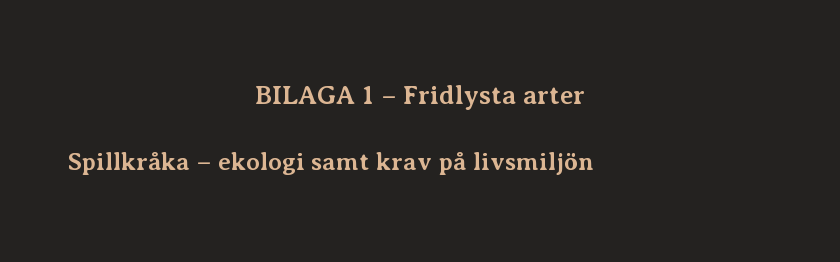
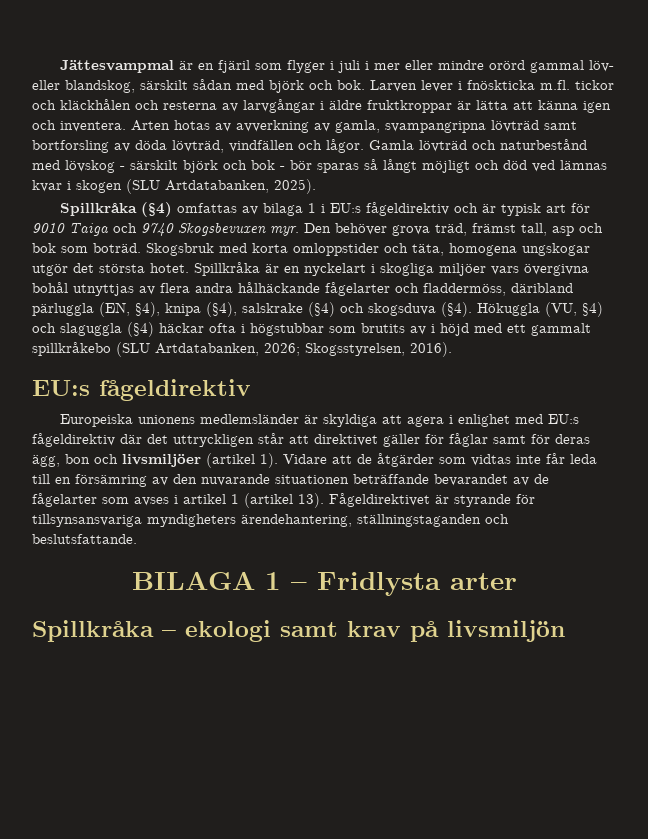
+ Jättesvampmal är en fjäril som flyger i juli i mer eller mindre orörd gammal löv- eller blandskog, särskilt sådan med björk och bok. Larven lever i fnöskticka m.fl. tickor och kläckhålen och resterna av larvgångar i äldre fruktkroppar är lätta att känna igen och inventera. Arten hotas av avverkning av gamla, svampangripna lövträd samt bortforsling av döda lövträd, vindfällen och lågor. Gamla lövträd och naturbestånd med lövskog - särskilt björk och bok - bör sparas så långt möjligt och död ved lämnas kvar i skogen (SLU Artdatabanken, 2025).
+ Spillkråka (§4) omfattas av bilaga 1 i EU:s fågeldirektiv och är typisk art för 9010 Taiga och 9740 Skogsbevuxen myr. Den behöver grova träd, främst tall, asp och bok som boträd. Skogsbruk med korta omloppstider och täta, homogena ungskogar utgör det största hotet. Spillkråka är en nyckelart i skogliga miljöer vars övergivna bohål utnyttjas av flera andra hålhäckande fågelarter och fladdermöss, däribland pärluggla (EN, §4), knipa (§4), salskrake (§4) och skogsduva (§4). Hökuggla (VU, §4) och slaguggla (§4) häckar ofta i högstubbar som brutits av i höjd med ett gammalt spillkråkebo (SLU Artdatabanken, 2026; Skogsstyrelsen, 2016).
+ EU:s fågeldirektiv
+ Europeiska unionens medlemsländer är skyldiga att agera i enlighet med EU:s fågeldirektiv där det uttryckligen står att direktivet gäller för fåglar samt för deras ägg, bon och livsmiljöer (artikel 1). Vidare att de åtgärder som vidtas inte får leda till en försämring av den nuvarande situationen beträffande bevarandet av de fågelarter som avses i artikel 1 (artikel 13). Fågeldirektivet är styrande för tillsynsansvariga myndigheters ärendehantering, ställningstaganden och beslutsfattande.

